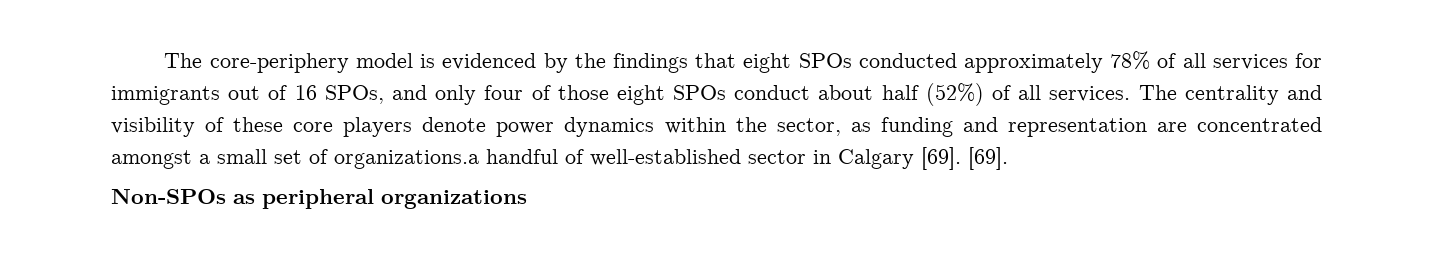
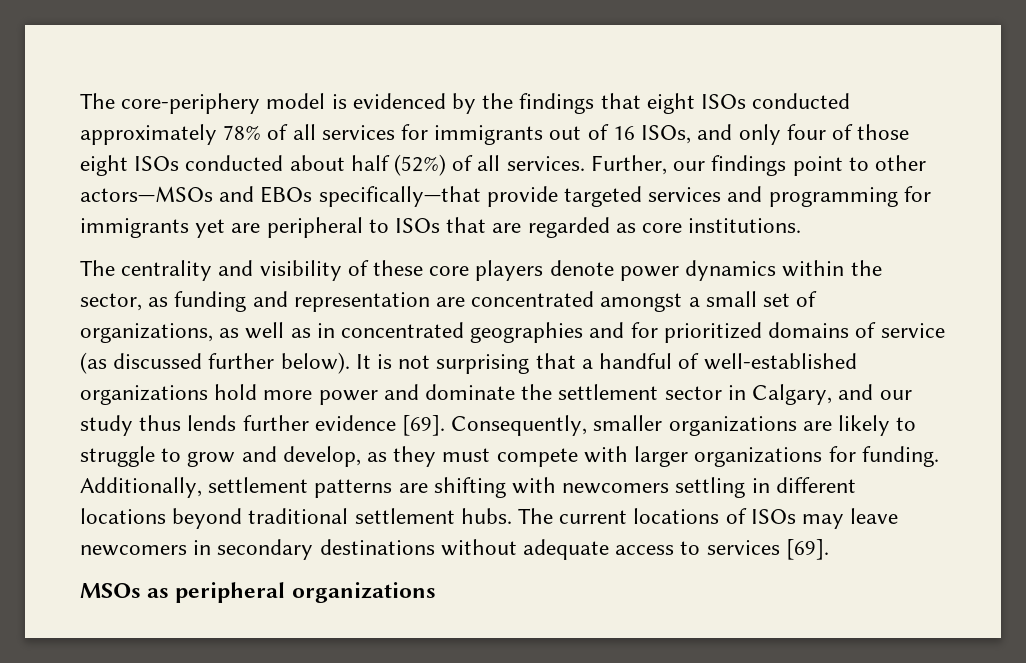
- The core-periphery model is evidenced by the findings that eight SPOs conducted approximately 78% of all services for immigrants out of 16 SPOs, and only four of those eight SPOs conduct about half (52%) of all services. The centrality and visibility of these core players denote power dynamics within the sector, as funding and representation are concentrated amongst a small set of organizations.a handful of well-established sector in Calgary [69]. [69].
+ The core-periphery model is evidenced by the findings that eight ISOs conducted approximately 78% of all services for immigrants out of 16 ISOs, and only four of those eight ISOs conducted about half (52%) of all services. Further, our findings point to other actors—MSOs and EBOs specifically—that provide targeted services and programming for immigrants yet are peripheral to ISOs that are regarded as core institutions.
+ The centrality and visibility of these core players denote power dynamics within the sector, as funding and representation are concentrated amongst a small set of organizations, as well as in concentrated geographies and for prioritized domains of service (as discussed further below). It is not surprising that a handful of well-established organizations hold more power and dominate the settlement sector in Calgary, and our study thus lends further evidence [69]. Consequently, smaller organizations are likely to struggle to grow and develop, as they must compete with larger organizations for funding. Additionally, settlement patterns are shifting with newcomers settling in different locations beyond traditional settlement hubs. The current locations of ISOs may leave newcomers in secondary destinations without adequate access to services [69].
- Non-SPOs as peripheral organizations
+ MSOs as peripheral organizations

